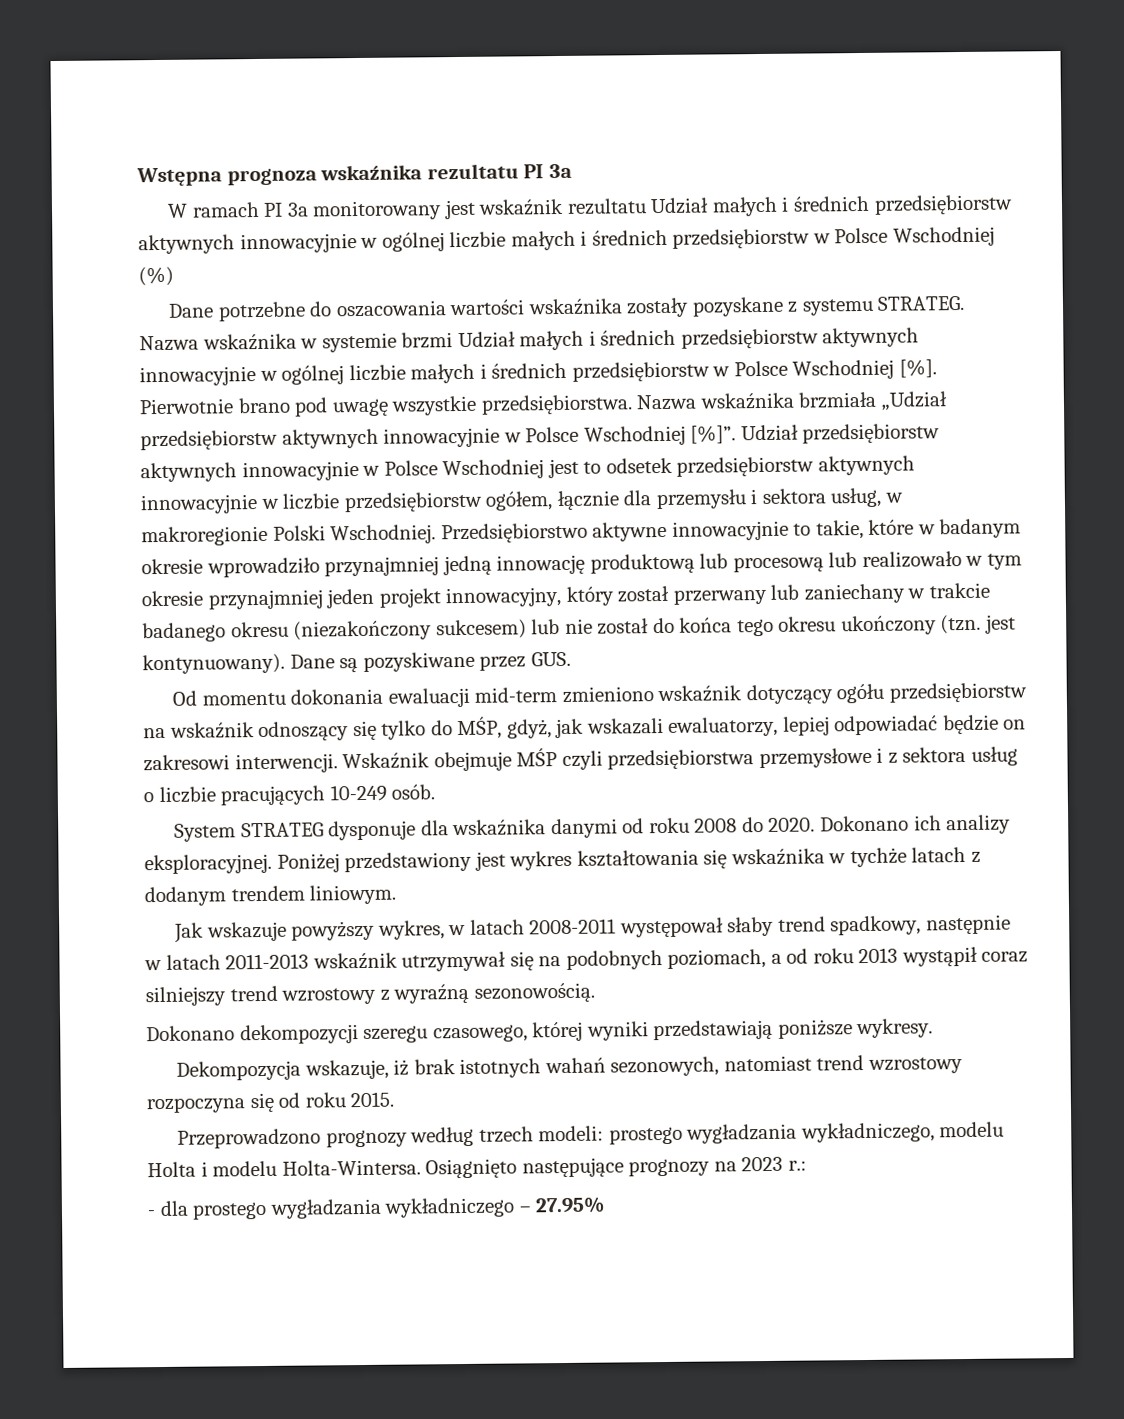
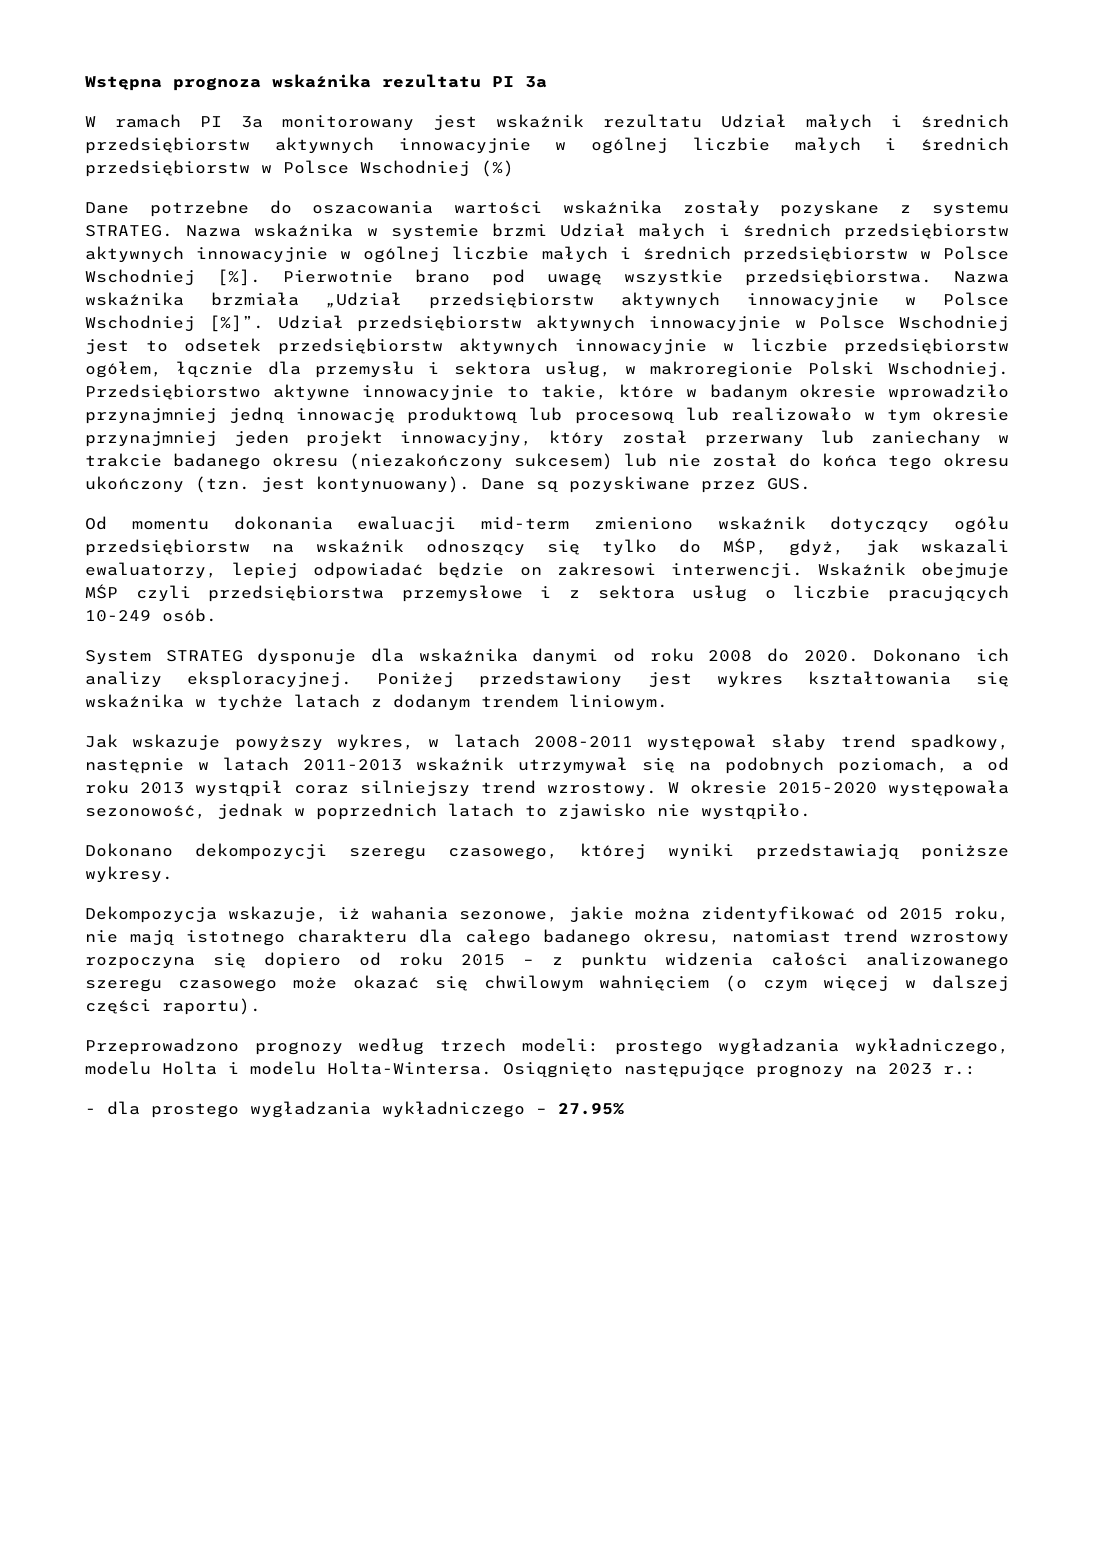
- Jak wskazuje powyższy wykres, w latach 2008-2011 występował słaby trend spadkowy, następnie w latach 2011-2013 wskaźnik utrzymywał się na podobnych poziomach, a od roku 2013 wystąpił coraz silniejszy trend wzrostowy z wyraźną sezonowością.
+ Jak wskazuje powyższy wykres, w latach 2008-2011 występował słaby trend spadkowy, następnie w latach 2011-2013 wskaźnik utrzymywał się na podobnych poziomach, a od roku 2013 wystąpił coraz silniejszy trend wzrostowy. W okresie 2015-2020 występowała sezonowość, jednak w poprzednich latach to zjawisko nie wystąpiło.
- Dekompozycja wskazuje, iż brak istotnych wahań sezonowych, natomiast trend wzrostowy rozpoczyna się od roku 2015.
+ Dekompozycja wskazuje, iż wahania sezonowe, jakie można zidentyfikować od 2015 roku, nie mają istotnego charakteru dla całego badanego okresu, natomiast trend wzrostowy rozpoczyna się dopiero od roku 2015 – z punktu widzenia całości analizowanego szeregu czasowego może okazać się chwilowym wahnięciem (o czym więcej w dalszej części raportu).

